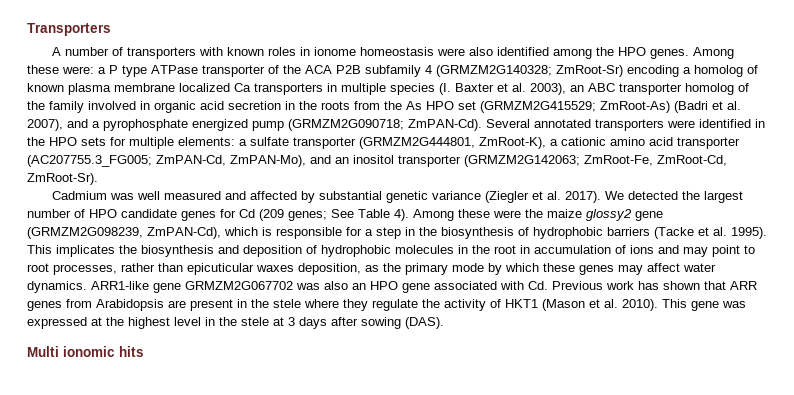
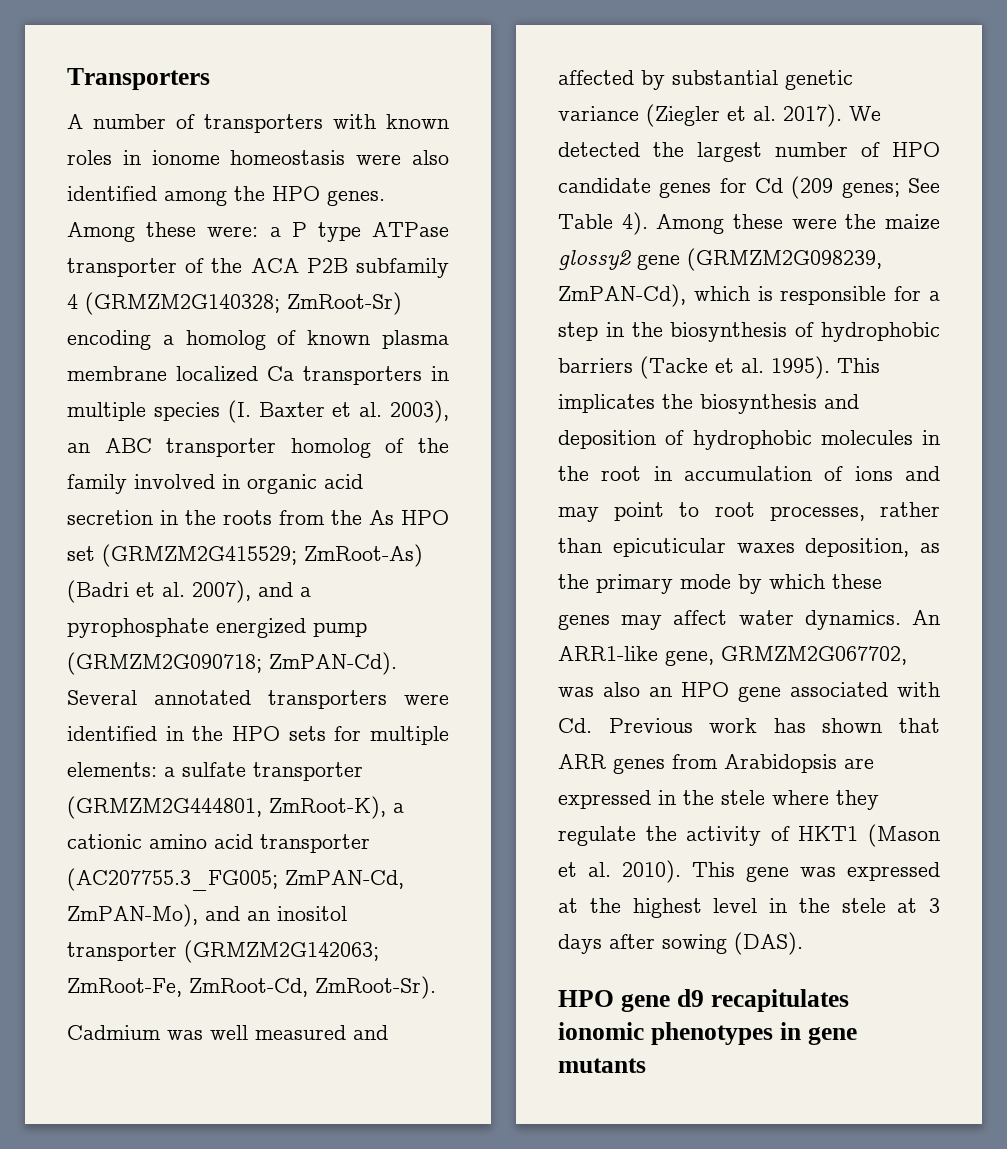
- ARR1-like gene GRMZM2G067702 was also an HPO gene associated with Cd. Previous work has shown that ARR genes from Arabidopsis are present in the stele where they regulate the activity of HKT1 (Mason et al. 2010).
+ An ARR1-like gene, GRMZM2G067702, was also an HPO gene associated with Cd. Previous work has shown that ARR genes from Arabidopsis are expressed in the stele where they regulate the activity of HKT1 (Mason et al. 2010).
- Multi ionomic hits
+ HPO gene d9 recapitulates ionomic phenotypes in gene mutants

